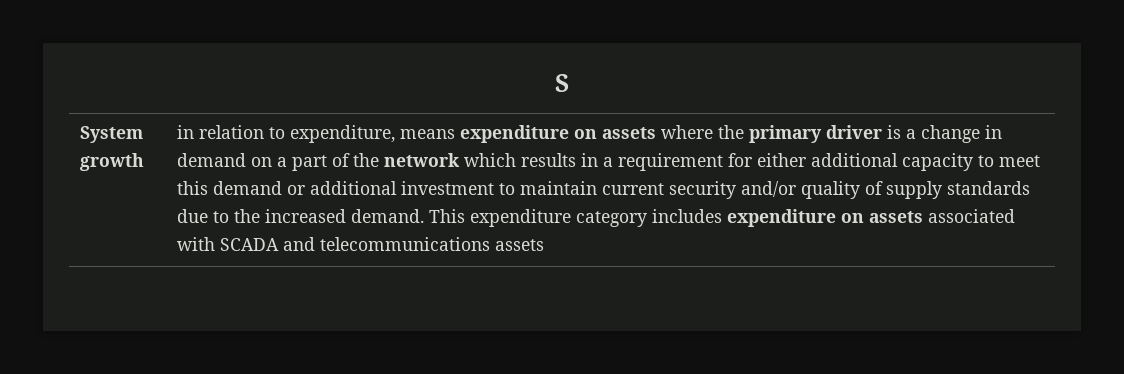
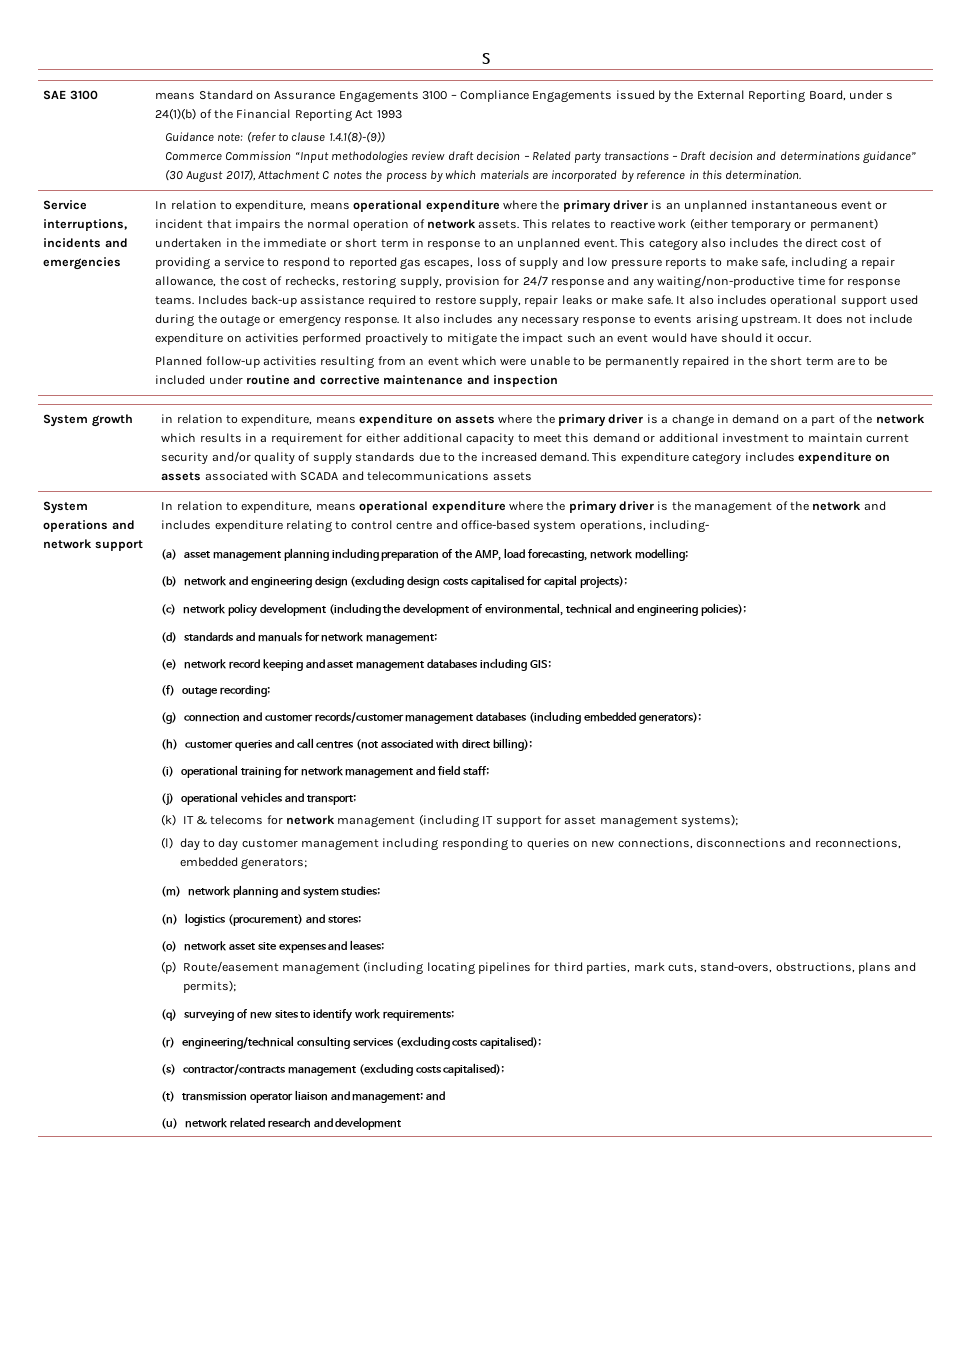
+ SAE 3100 | means Standard on Assurance Engagements 3100 – Compliance Engagements issued by the External Reporting Board, under s 24(1)(b) of the Financial Reporting Act 1993
+ Guidance note: (refer to clause 1.4.1(8)-(9))
+ Commerce Commission “Input methodologies review draft decision – Related party transactions – Draft decision and determinations guidance” (30 August 2017), Attachment C notes the process by which materials are incorporated by reference in this determination.
+ Service interruptions, incidents and emergencies | In relation to expenditure, means operational expenditure where the primary driver is an unplanned instantaneous event or incident that impairs the normal operation of network assets. This relates to reactive work (either temporary or permanent) undertaken in the immediate or short term in response to an unplanned event. This category also includes the direct cost of providing a service to respond to reported gas escapes, loss of supply and low pressure reports to make safe, including a repair allowance, the cost of rechecks, restoring supply, provision for 24/7 response and any waiting/non-productive time for response teams. Includes back-up assistance required to restore supply, repair leaks or make safe. It also includes operational support used during the outage or emergency response. It also includes any necessary response to events arising upstream. It does not include expenditure on activities performed proactively to mitigate the impact such an event would have should it occur.
+ Planned follow-up activities resulting from an event which were unable to be permanently repaired in the short term are to be included under routine and corrective maintenance and inspection
+ System operations and network support | In relation to expenditure, means operational expenditure where the primary driver is the management of the network and includes expenditure relating to control centre and office-based system operations, including-
+ (a) asset management planning including preparation of the AMP, load forecasting, network modelling;
+ (b) network and engineering design (excluding design costs capitalised for capital projects);
+ (c) network policy development (including the development of environmental, technical and engineering policies);
+ (d) standards and manuals for network management;
+ (e) network record keeping and asset management databases including GIS;
+ (f) outage recording;
+ (g) connection and customer records/customer management databases (including embedded generators);
+ (h) customer queries and call centres (not associated with direct billing);
+ (i) operational training for network management and field staff;
+ (j) operational vehicles and transport;
+ (k) IT & telecoms for network management (including IT support for asset management systems);
+ (l) day to day customer management including responding to queries on new connections, disconnections and reconnections, embedded generators;
+ (m) network planning and system studies;
+ (n) logistics (procurement) and stores;
+ (o) network asset site expenses and leases;
+ (p) Route/easement management (including locating pipelines for third parties, mark cuts, stand-overs, obstructions, plans and permits);
+ (q) surveying of new sites to identify work requirements;
+ (r) engineering/technical consulting services (excluding costs capitalised);
+ (s) contractor/contracts management (excluding costs capitalised);
+ (t) transmission operator liaison and management; and
+ (u) network related research and development

